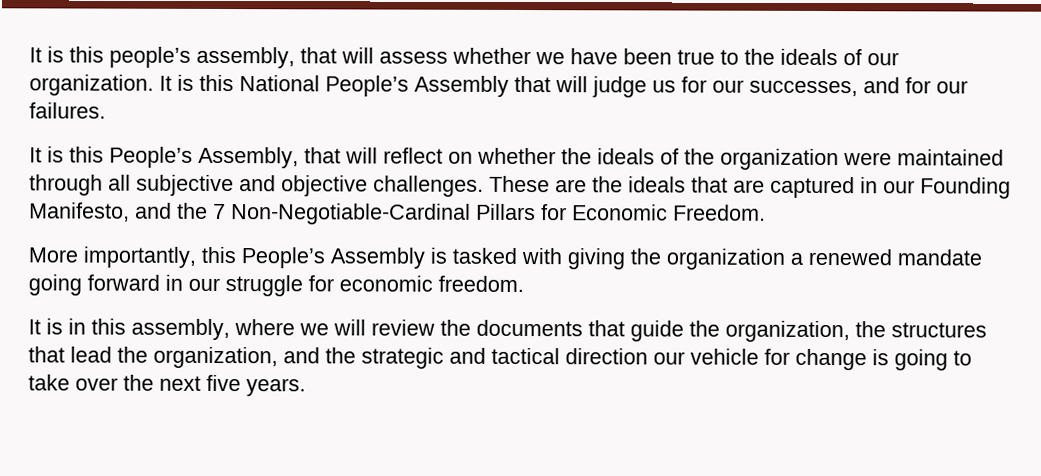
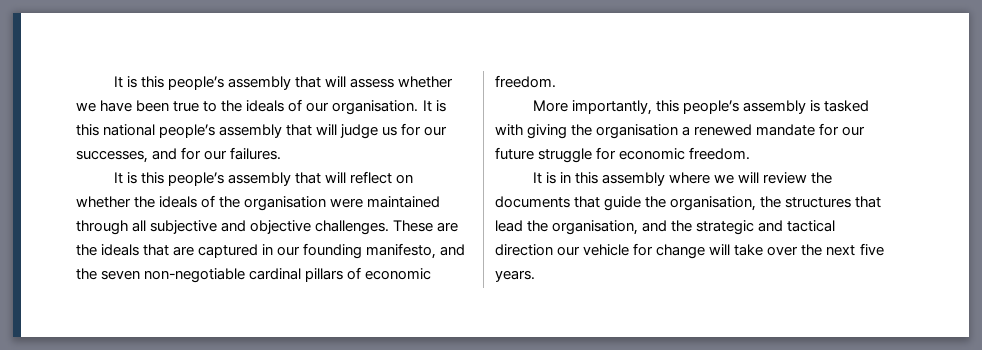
- It is this people’s assembly, that will assess whether we have been true to the ideals of our organization. It is this National People’s Assembly that will judge us for our successes, and for our failures.
+ It is this people’s assembly that will assess whether we have been true to the ideals of our organisation. It is this national people’s assembly that will judge us for our successes, and for our failures.
- It is this People’s Assembly, that will reflect on whether the ideals of the organization were maintained through all subjective and objective challenges.
+ It is this people’s assembly that will reflect on whether the ideals of the organisation were maintained through all subjective and objective challenges.
- These are the ideals that are captured in our Founding Manifesto, and the 7 Non-Negotiable-Cardinal Pillars for Economic Freedom.
+ These are the ideals that are captured in our founding manifesto, and the seven non-negotiable cardinal pillars of economic freedom.
- More importantly, this People’s Assembly is tasked with giving the organization a renewed mandate going forward in our struggle for economic freedom.
+ More importantly, this people’s assembly is tasked with giving the organisation a renewed mandate for our future struggle for economic freedom.
- It is in this assembly, where we will review the documents that guide the organization, the structures that lead the organization, and the strategic and tactical direction our vehicle for change is going to take over the next five years.
+ It is in this assembly where we will review the documents that guide the organisation, the structures that lead the organisation, and the strategic and tactical direction our vehicle for change will take over the next five years.

